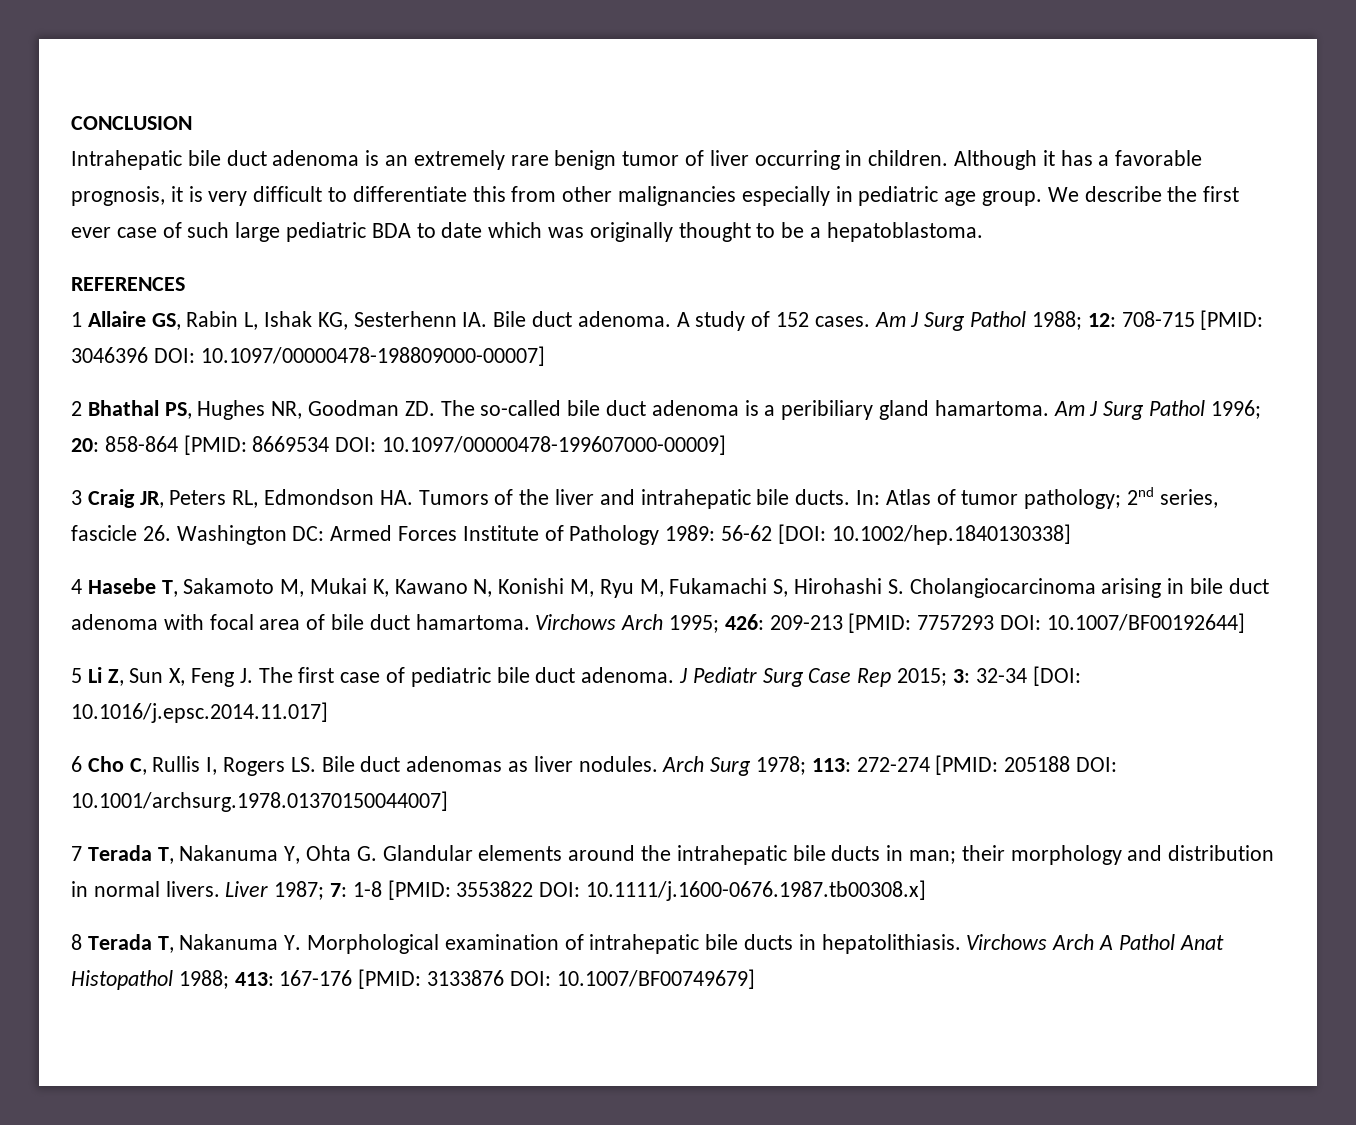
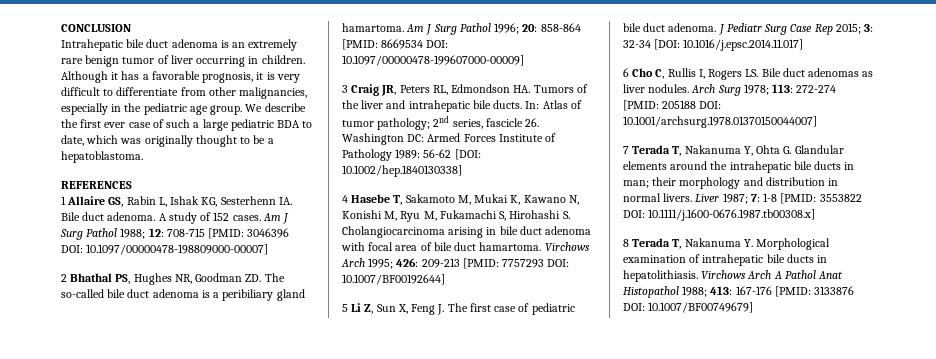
- Although it has a favorable prognosis, it is very difficult to differentiate this from other malignancies especially in pediatric age group.
+ Although it has a favorable prognosis, it is very difficult to differentiate from other malignancies, especially in the pediatric age group.
- We describe the first ever case of such large pediatric BDA to date which was originally thought to be a hepatoblastoma.
+ We describe the first ever case of such a large pediatric BDA to date, which was originally thought to be a hepatoblastoma.

